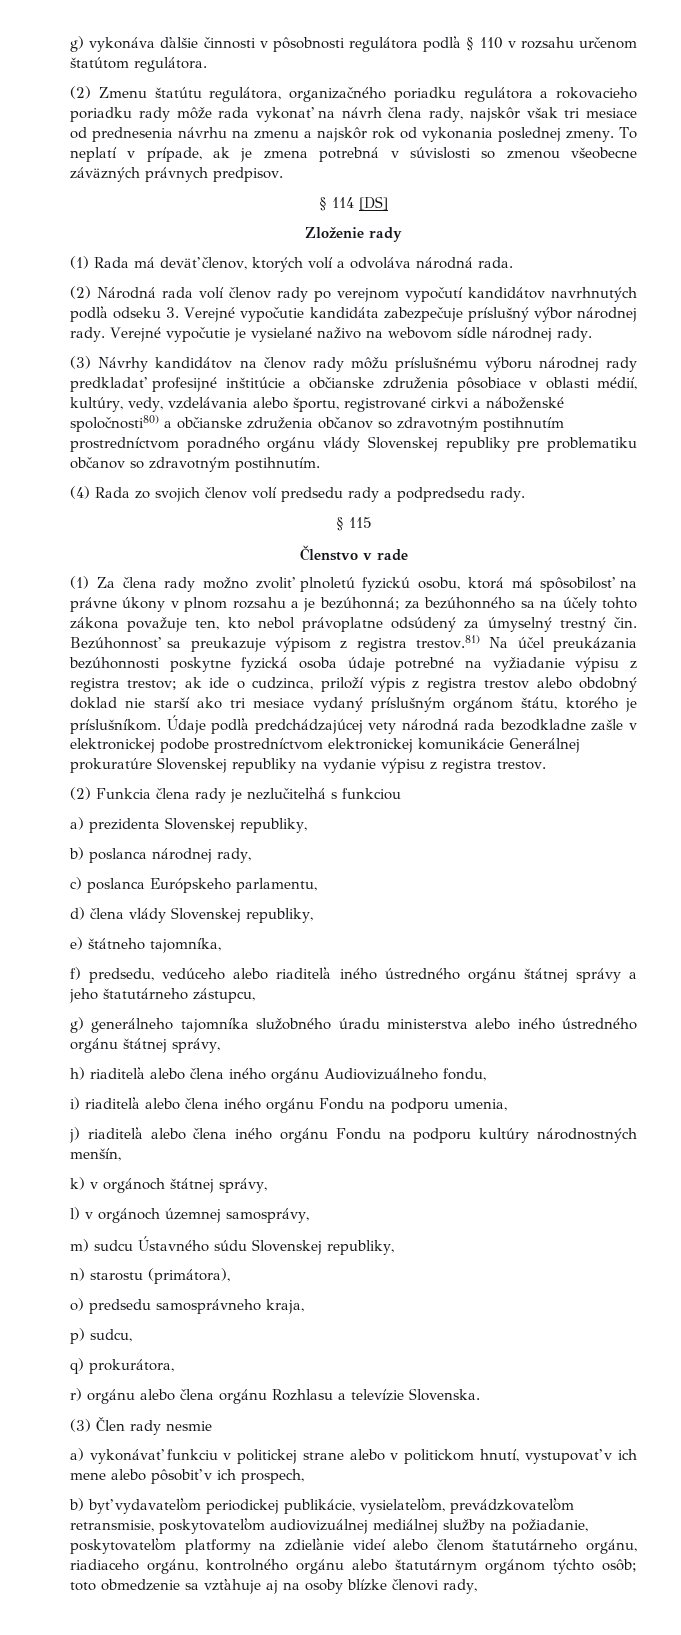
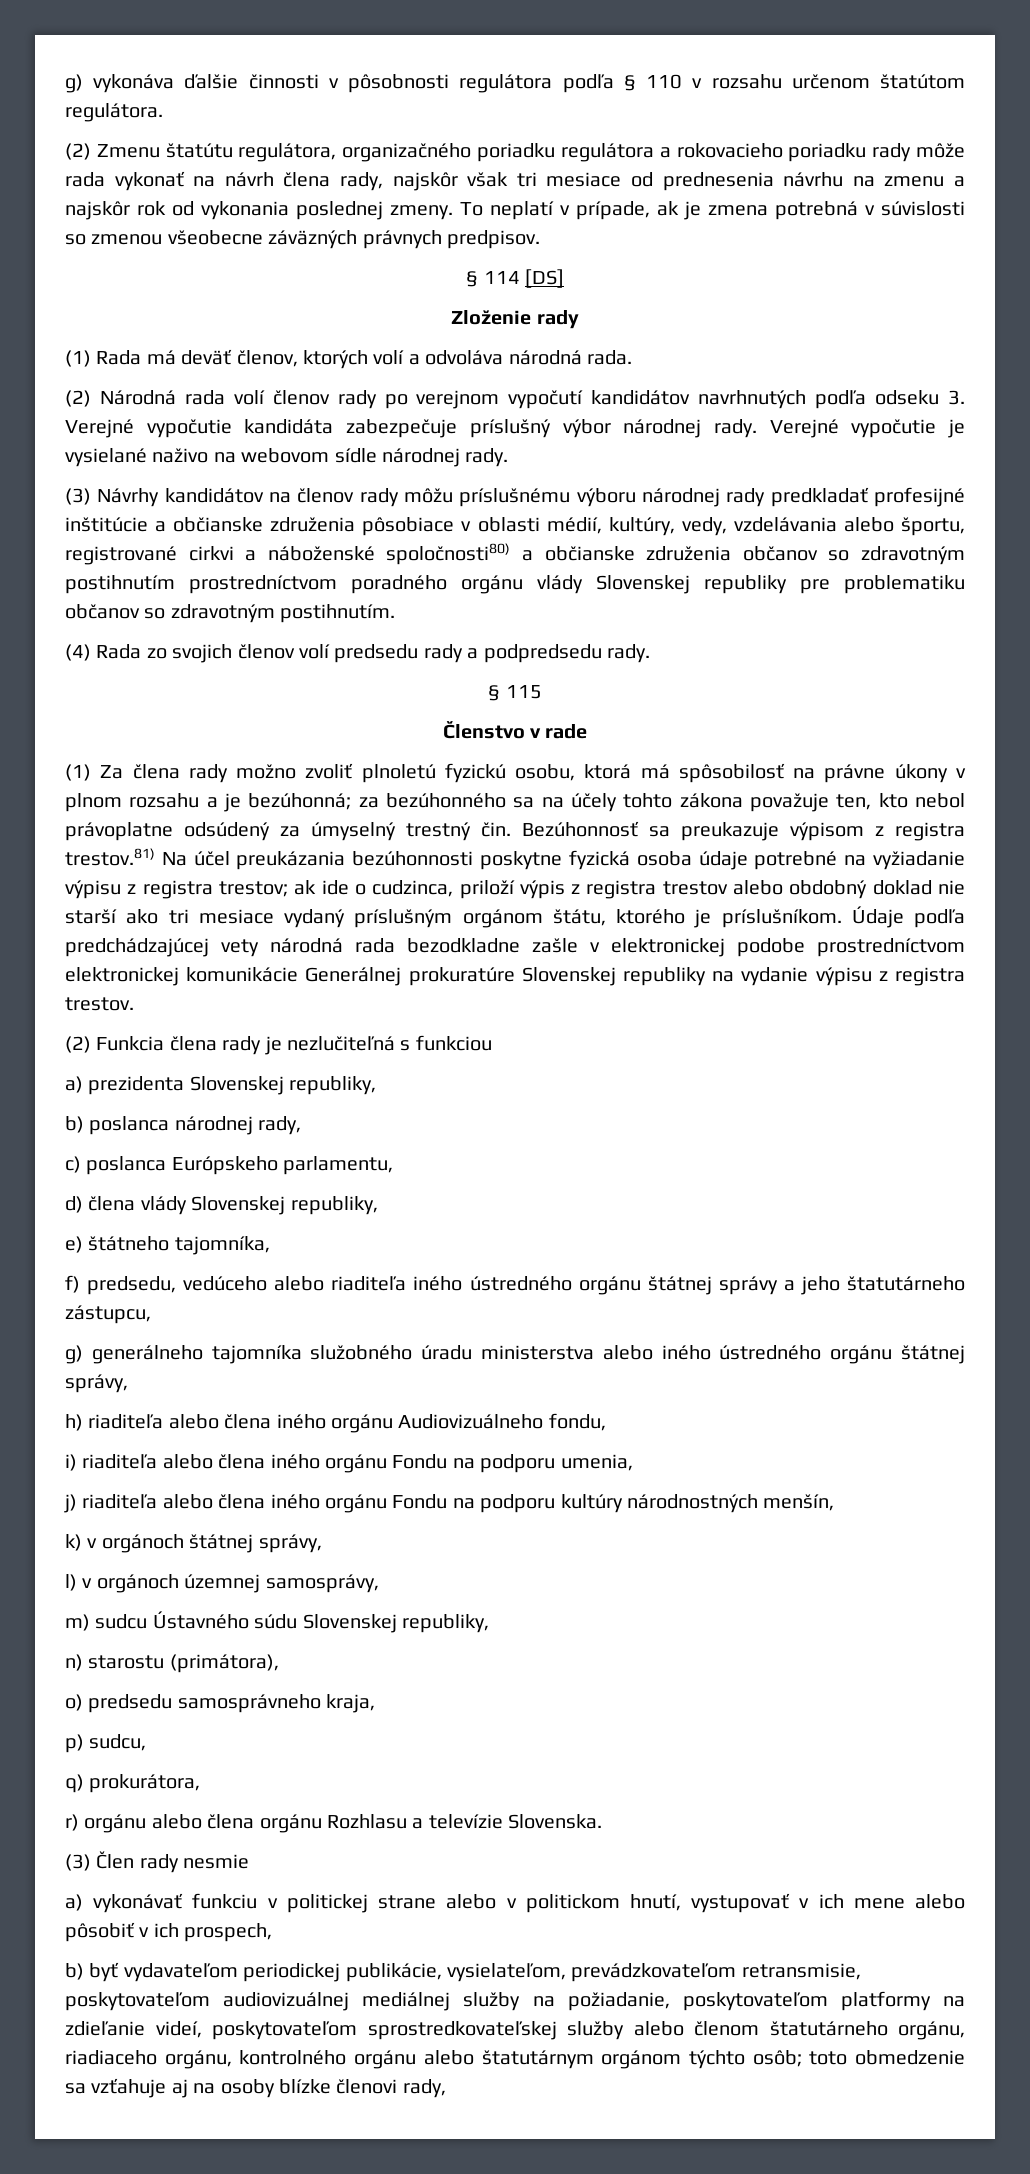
- b) byť vydavateľom periodickej publikácie, vysielateľom, prevádzkovateľom retransmisie, poskytovateľom audiovizuálnej mediálnej služby na požiadanie, poskytovateľom platformy na zdieľanie videí alebo členom štatutárneho orgánu, riadiaceho orgánu, kontrolného orgánu alebo štatutárnym orgánom týchto osôb; toto obmedzenie sa vzťahuje aj na osoby blízke členovi rady,
+ b) byť vydavateľom periodickej publikácie, vysielateľom, prevádzkovateľom retransmisie, poskytovateľom audiovizuálnej mediálnej služby na požiadanie, poskytovateľom platformy na zdieľanie videí, poskytovateľom sprostredkovateľskej služby alebo členom štatutárneho orgánu, riadiaceho orgánu, kontrolného orgánu alebo štatutárnym orgánom týchto osôb; toto obmedzenie sa vzťahuje aj na osoby blízke členovi rady,

